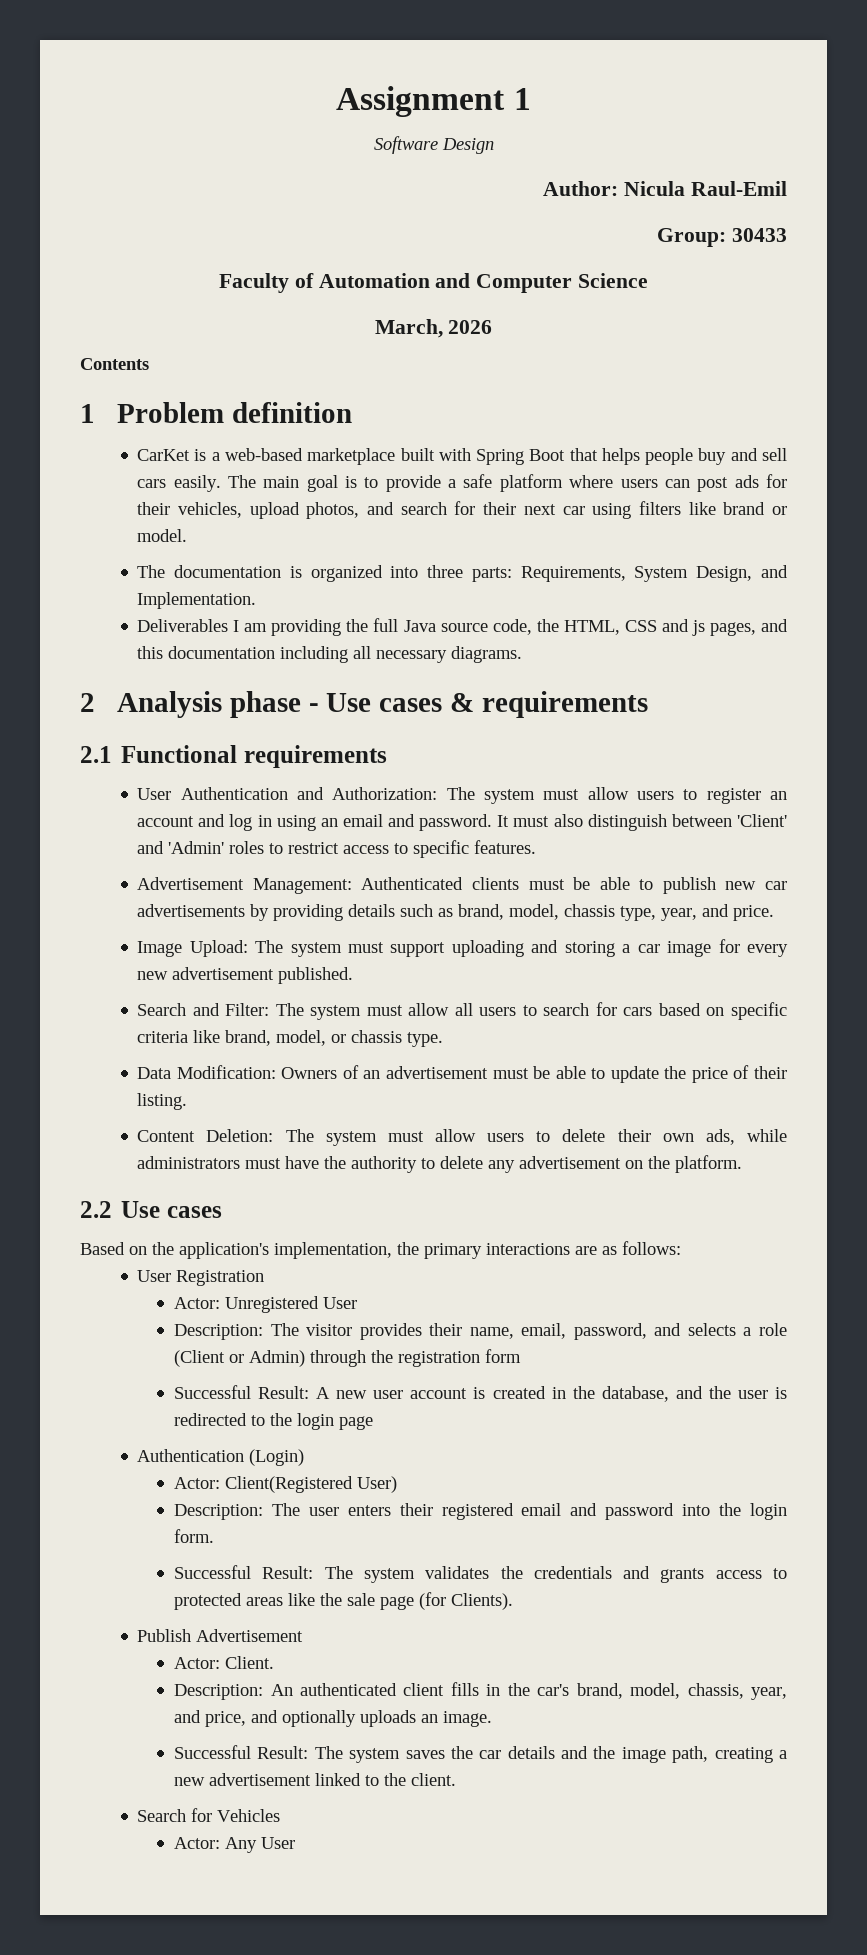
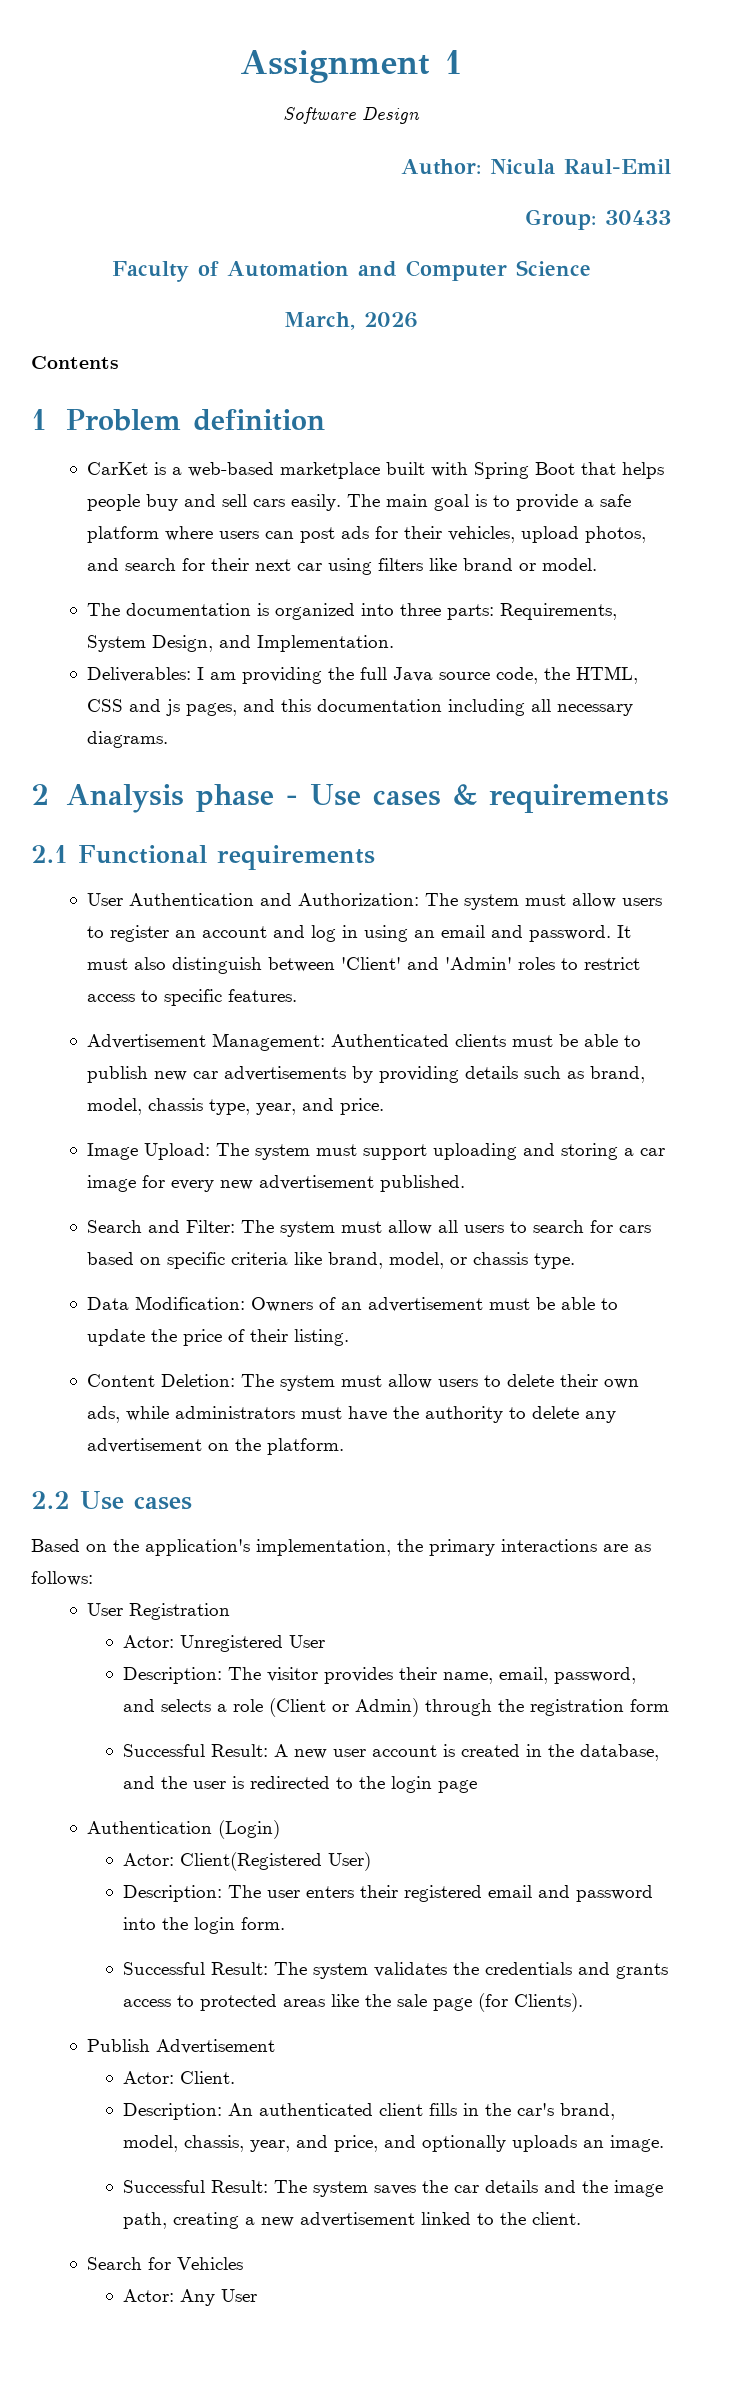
- Deliverables I am providing the full Java source code, the HTML, CSS and js pages, and this documentation including all necessary diagrams.
+ Deliverables: I am providing the full Java source code, the HTML, CSS and js pages, and this documentation including all necessary diagrams.

